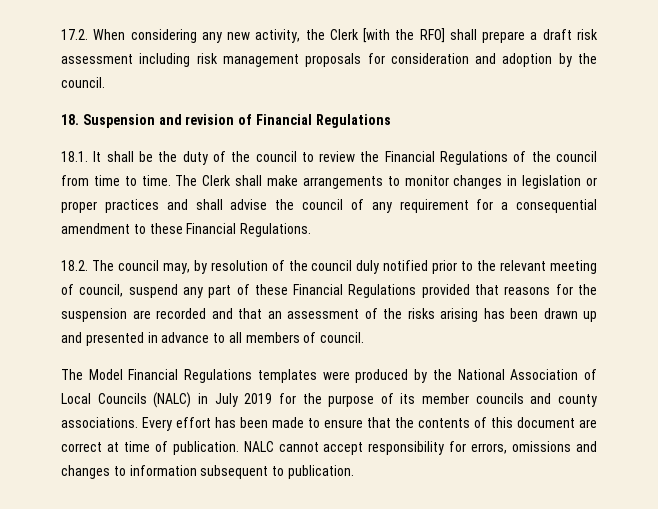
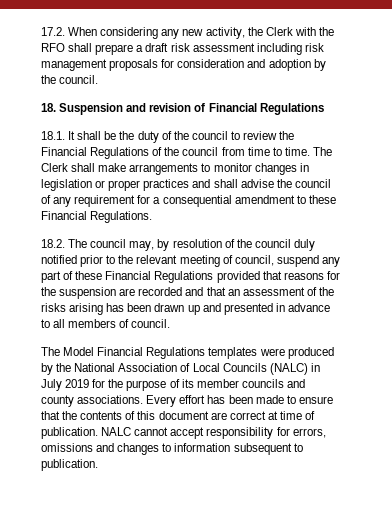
- 17.2. When considering any new activity, the Clerk [with the RFO] shall prepare a draft risk assessment including risk management proposals for consideration and adoption by the council.
+ 17.2. When considering any new activity, the Clerk with the RFO shall prepare a draft risk assessment including risk management proposals for consideration and adoption by the council.

